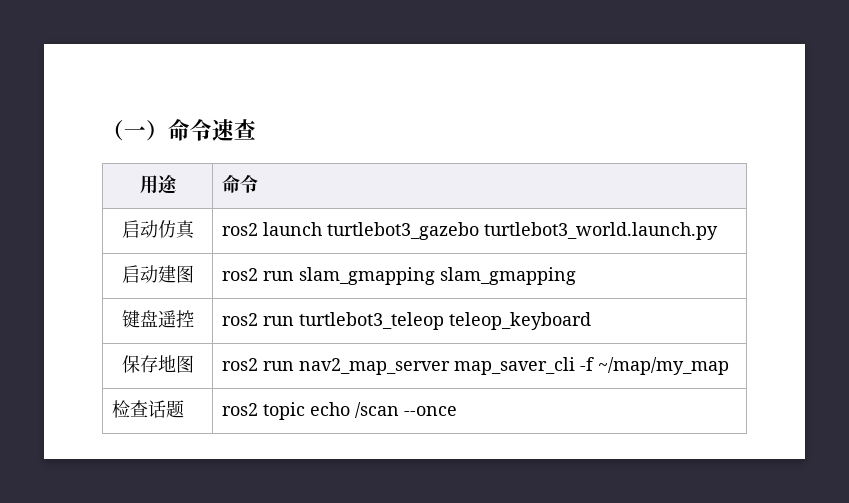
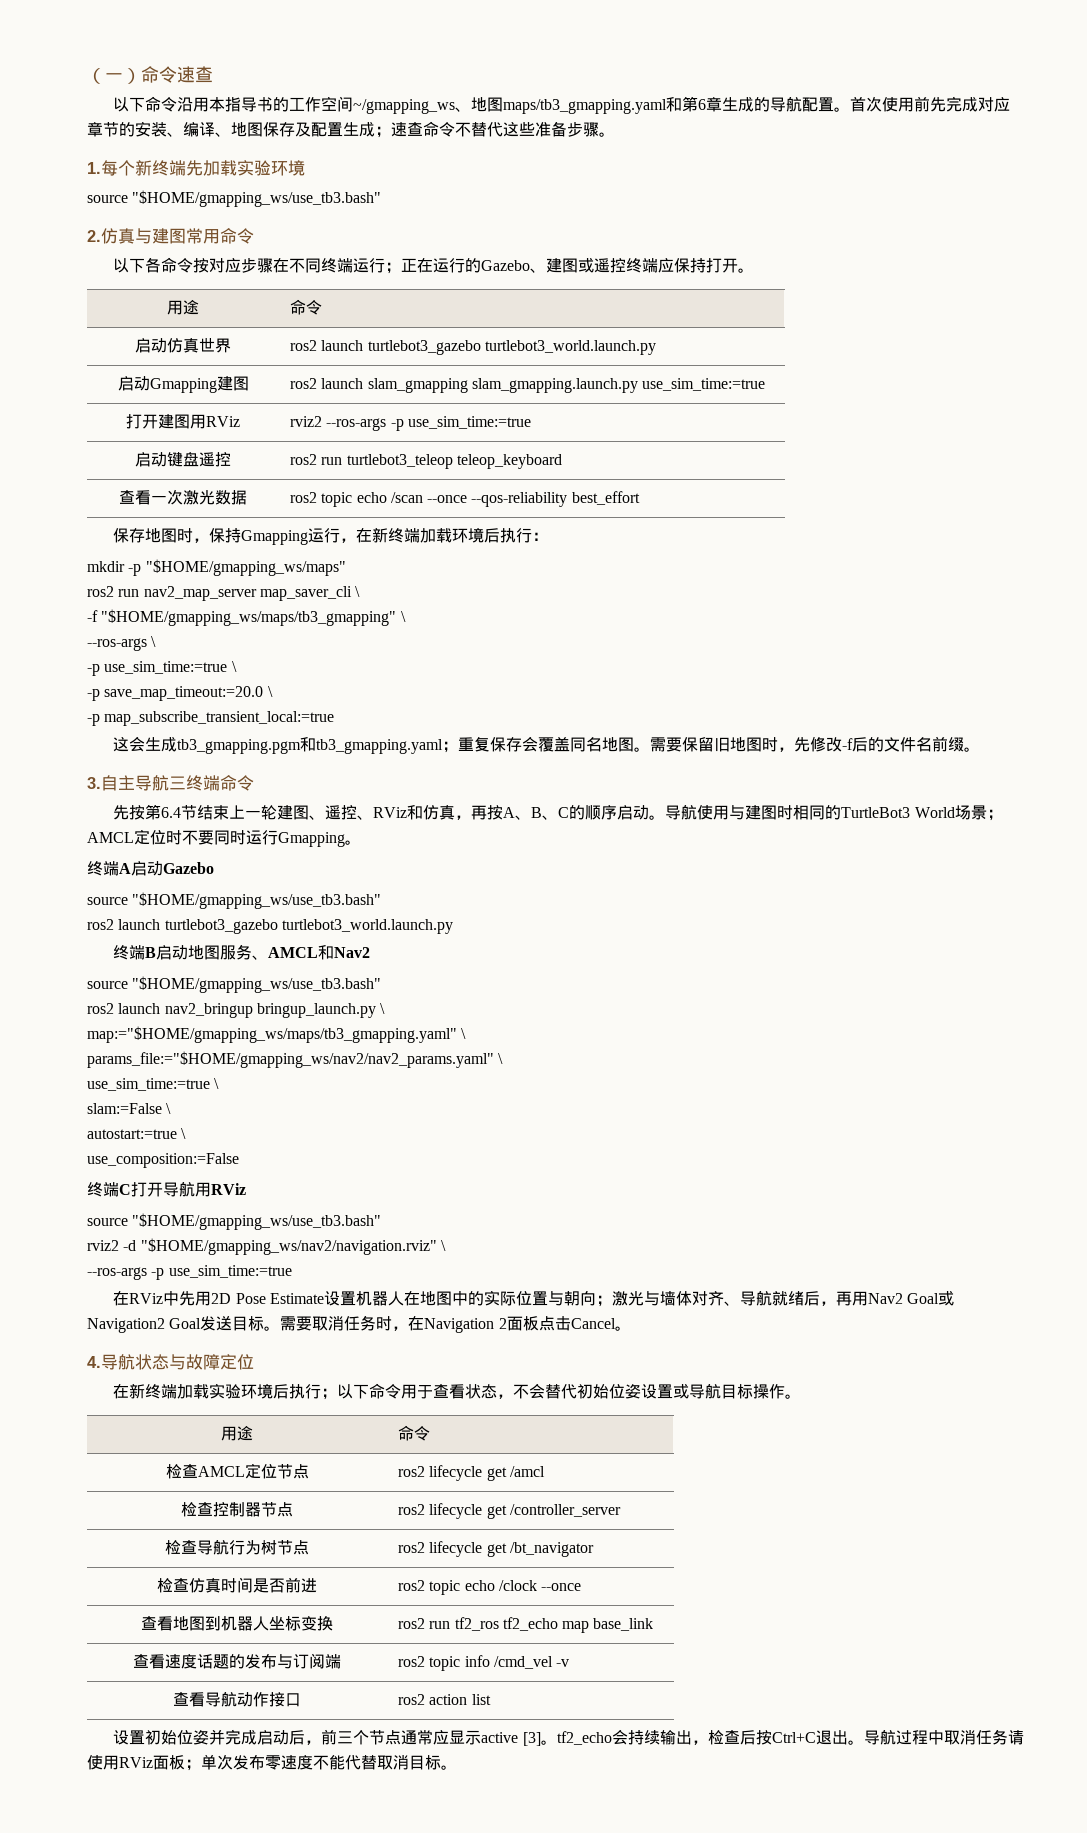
+ 以下命令沿用本指导书的工作空间~/gmapping_ws、地图maps/tb3_gmapping.yaml和第6章生成的导航配置。首次使用前先完成对应章节的安装、编译、地图保存及配置生成；速查命令不替代这些准备步骤。
+ 1.每个新终端先加载实验环境
+ source "$HOME/gmapping_ws/use_tb3.bash"
+ 2.仿真与建图常用命令
+ 以下各命令按对应步骤在不同终端运行；正在运行的Gazebo、建图或遥控终端应保持打开。
- 启动仿真 | ros2 launch turtlebot3_gazebo turtlebot3_world.launch.py
+ 启动仿真世界 | ros2 launch turtlebot3_gazebo turtlebot3_world.launch.py
- 启动建图 | ros2 run slam_gmapping slam_gmapping
- 键盘遥控 | ros2 run turtlebot3_teleop teleop_keyboard
+ 启动Gmapping建图 | ros2 launch slam_gmapping slam_gmapping.launch.py use_sim_time:=true
+ 打开建图用RViz | rviz2 --ros-args -p use_sim_time:=true
+ 启动键盘遥控 | ros2 run turtlebot3_teleop teleop_keyboard
- 保存地图 | ros2 run nav2_map_server map_saver_cli -f ~/map/my_map
- 检查话题 | ros2 topic echo /scan --once
+ 查看一次激光数据 | ros2 topic echo /scan --once --qos-reliability best_effort
+ 保存地图时，保持Gmapping运行，在新终端加载环境后执行：
+ mkdir -p "$HOME/gmapping_ws/maps"
+ ros2 run nav2_map_server map_saver_cli \
+ -f "$HOME/gmapping_ws/maps/tb3_gmapping" \
+ --ros-args \
+ -p use_sim_time:=true \
+ -p save_map_timeout:=20.0 \
+ -p map_subscribe_transient_local:=true
+ 这会生成tb3_gmapping.pgm和tb3_gmapping.yaml；重复保存会覆盖同名地图。需要保留旧地图时，先修改-f后的文件名前缀。
+ 3.自主导航三终端命令
+ 先按第6.4节结束上一轮建图、遥控、RViz和仿真，再按A、B、C的顺序启动。导航使用与建图时相同的TurtleBot3 World场景；AMCL定位时不要同时运行Gmapping。
+ 终端A启动Gazebo
+ source "$HOME/gmapping_ws/use_tb3.bash"
+ ros2 launch turtlebot3_gazebo turtlebot3_world.launch.py
+ 终端B启动地图服务、AMCL和Nav2
+ source "$HOME/gmapping_ws/use_tb3.bash"
+ ros2 launch nav2_bringup bringup_launch.py \
+ map:="$HOME/gmapping_ws/maps/tb3_gmapping.yaml" \
+ params_file:="$HOME/gmapping_ws/nav2/nav2_params.yaml" \
+ use_sim_time:=true \
+ slam:=False \
+ autostart:=true \
+ use_composition:=False
+ 终端C打开导航用RViz
+ source "$HOME/gmapping_ws/use_tb3.bash"
+ rviz2 -d "$HOME/gmapping_ws/nav2/navigation.rviz" \
+ --ros-args -p use_sim_time:=true
+ 在RViz中先用2D Pose Estimate设置机器人在地图中的实际位置与朝向；激光与墙体对齐、导航就绪后，再用Nav2 Goal或Navigation2 Goal发送目标。需要取消任务时，在Navigation 2面板点击Cancel。
+ 4.导航状态与故障定位
+ 在新终端加载实验环境后执行；以下命令用于查看状态，不会替代初始位姿设置或导航目标操作。
+ 用途 | 命令
+ 检查AMCL定位节点 | ros2 lifecycle get /amcl
+ 检查控制器节点 | ros2 lifecycle get /controller_server
+ 检查导航行为树节点 | ros2 lifecycle get /bt_navigator
+ 检查仿真时间是否前进 | ros2 topic echo /clock --once
+ 查看地图到机器人坐标变换 | ros2 run tf2_ros tf2_echo map base_link
+ 查看速度话题的发布与订阅端 | ros2 topic info /cmd_vel -v
+ 查看导航动作接口 | ros2 action list
+ 设置初始位姿并完成启动后，前三个节点通常应显示active [3]。tf2_echo会持续输出，检查后按Ctrl+C退出。导航过程中取消任务请使用RViz面板；单次发布零速度不能代替取消目标。

